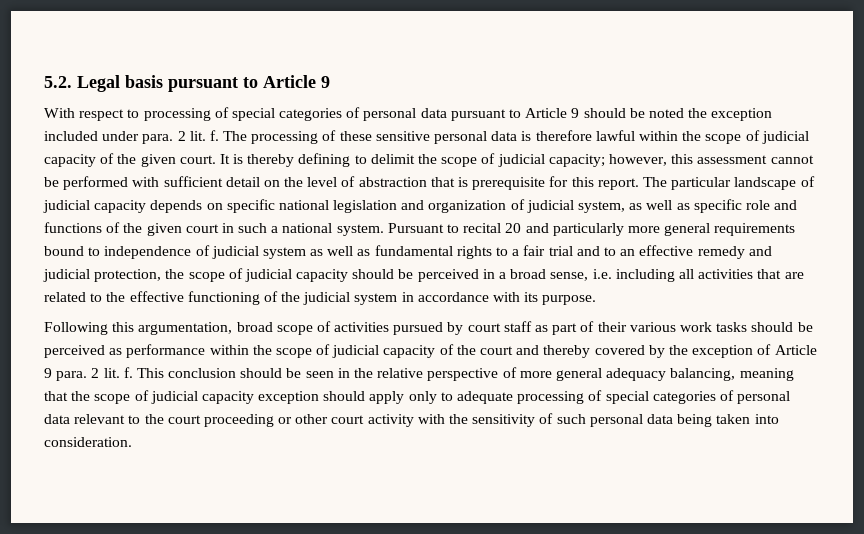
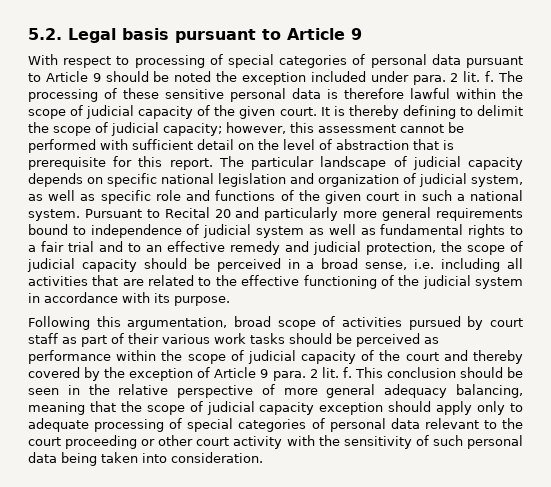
- Pursuant to recital 20 and particularly more general requirements bound to independence of judicial system as well as fundamental rights to a fair trial and to an effective remedy and judicial protection, the scope of judicial capacity should be perceived in a broad sense, i.e. including all activities that are related to the effective functioning of the judicial system in accordance with its purpose.
+ Pursuant to Recital 20 and particularly more general requirements bound to independence of judicial system as well as fundamental rights to a fair trial and to an effective remedy and judicial protection, the scope of judicial capacity should be perceived in a broad sense, i.e. including all activities that are related to the effective functioning of the judicial system in accordance with its purpose.

